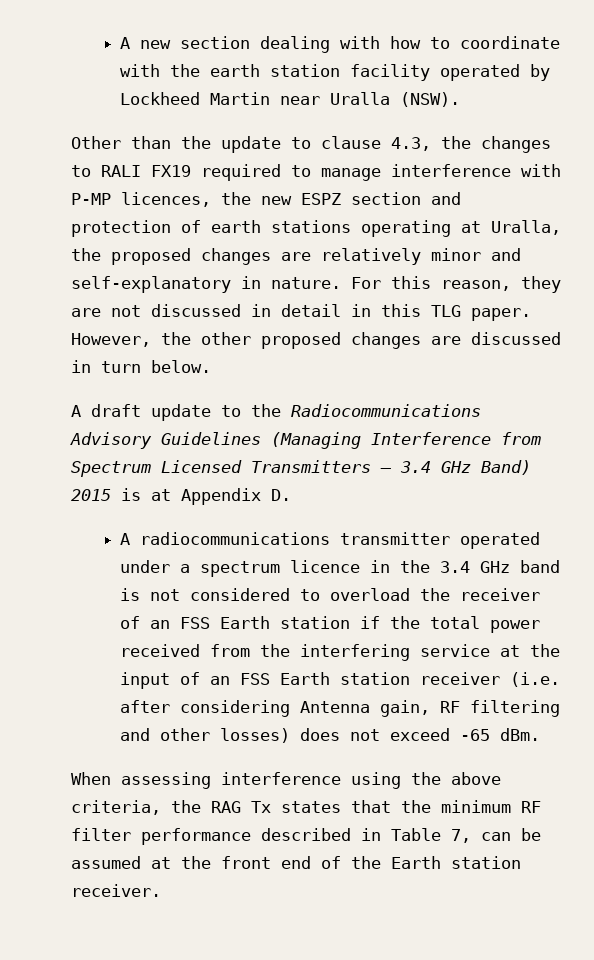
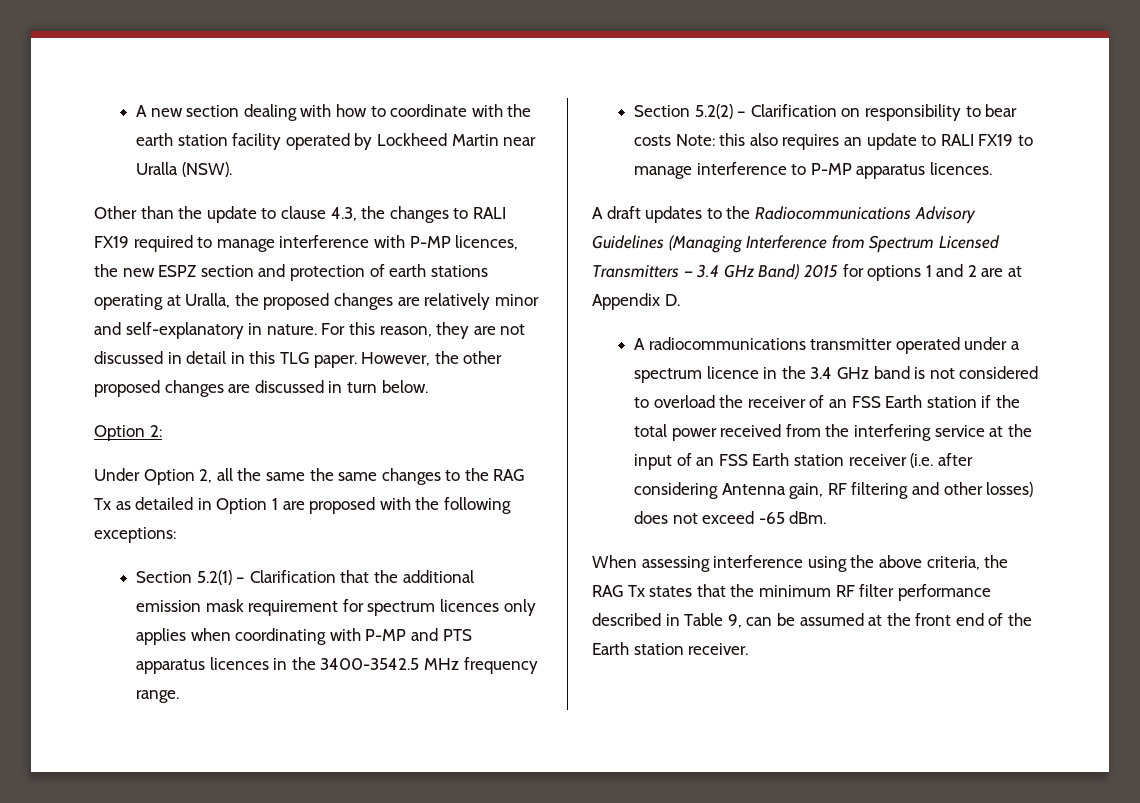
+ Option 2:
+ Under Option 2, all the same the same changes to the RAG Tx as detailed in Option 1 are proposed with the following exceptions:
+ Section 5.2(1) – Clarification that the additional emission mask requirement for spectrum licences only applies when coordinating with P-MP and PTS apparatus licences in the 3400-3542.5 MHz frequency range.
+ Section 5.2(2) – Clarification on responsibility to bear costs Note: this also requires an update to RALI FX19 to manage interference to P-MP apparatus licences.
- A draft update to the Radiocommunications Advisory Guidelines (Managing Interference from Spectrum Licensed Transmitters — 3.4 GHz Band) 2015 is at Appendix D.
+ A draft updates to the Radiocommunications Advisory Guidelines (Managing Interference from Spectrum Licensed Transmitters — 3.4 GHz Band) 2015 for options 1 and 2 are at Appendix D.
- When assessing interference using the above criteria, the RAG Tx states that the minimum RF filter performance described in Table 7, can be assumed at the front end of the Earth station receiver.
+ When assessing interference using the above criteria, the RAG Tx states that the minimum RF filter performance described in Table 9, can be assumed at the front end of the Earth station receiver.

